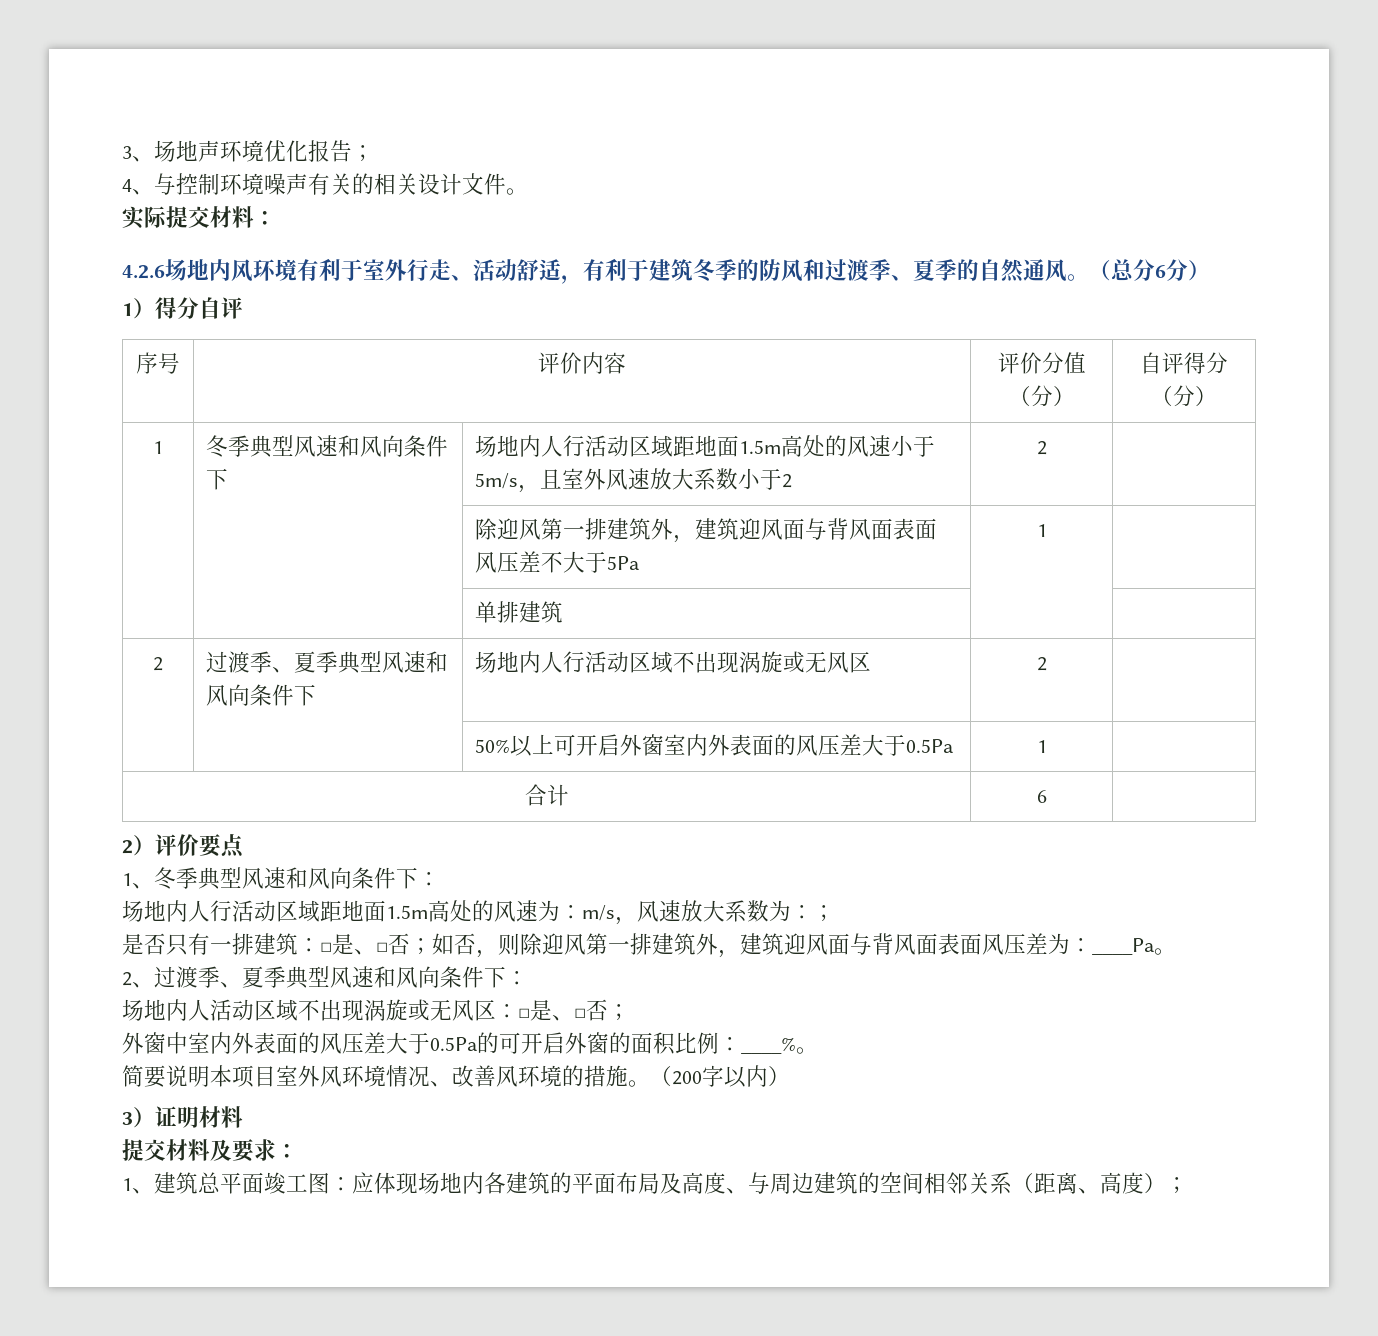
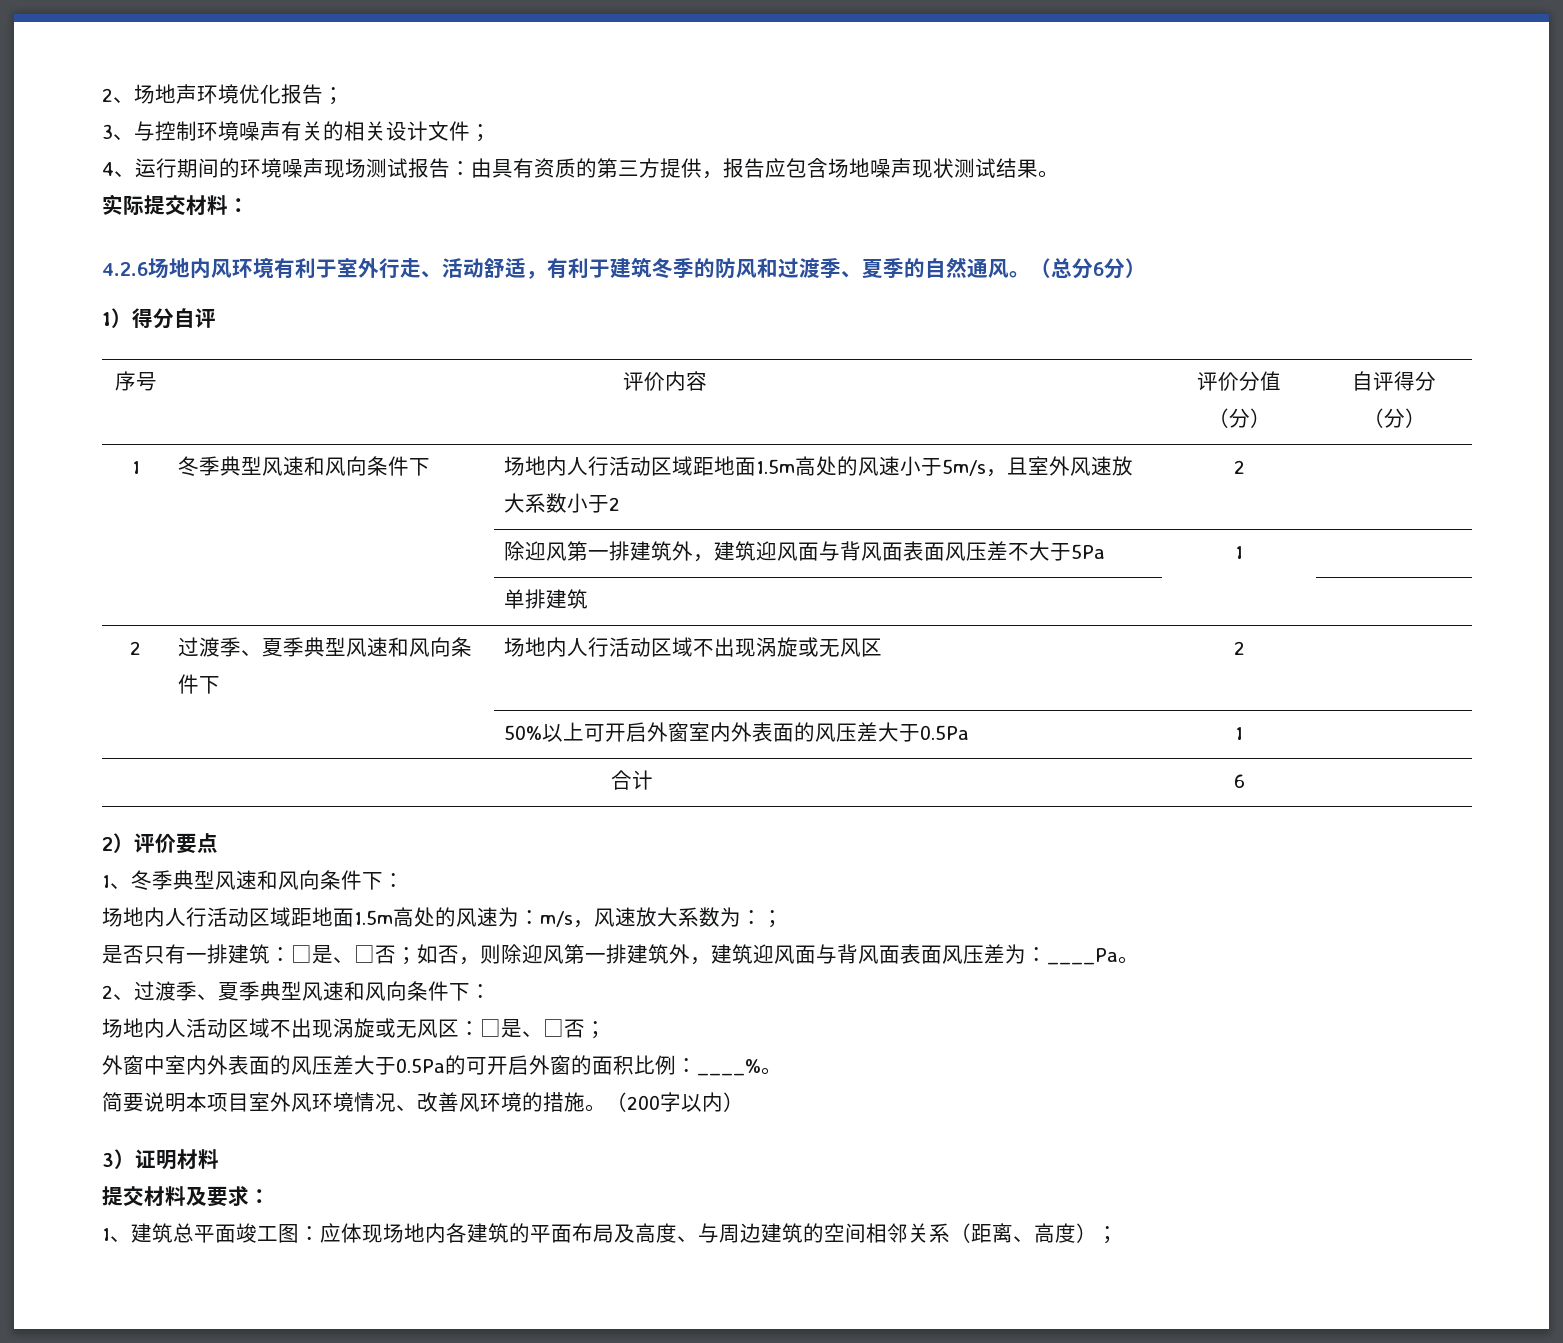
- 3、场地声环境优化报告；
+ 2、场地声环境优化报告；
- 4、与控制环境噪声有关的相关设计文件。
+ 3、与控制环境噪声有关的相关设计文件；
+ 4、运行期间的环境噪声现场测试报告：由具有资质的第三方提供，报告应包含场地噪声现状测试结果。

